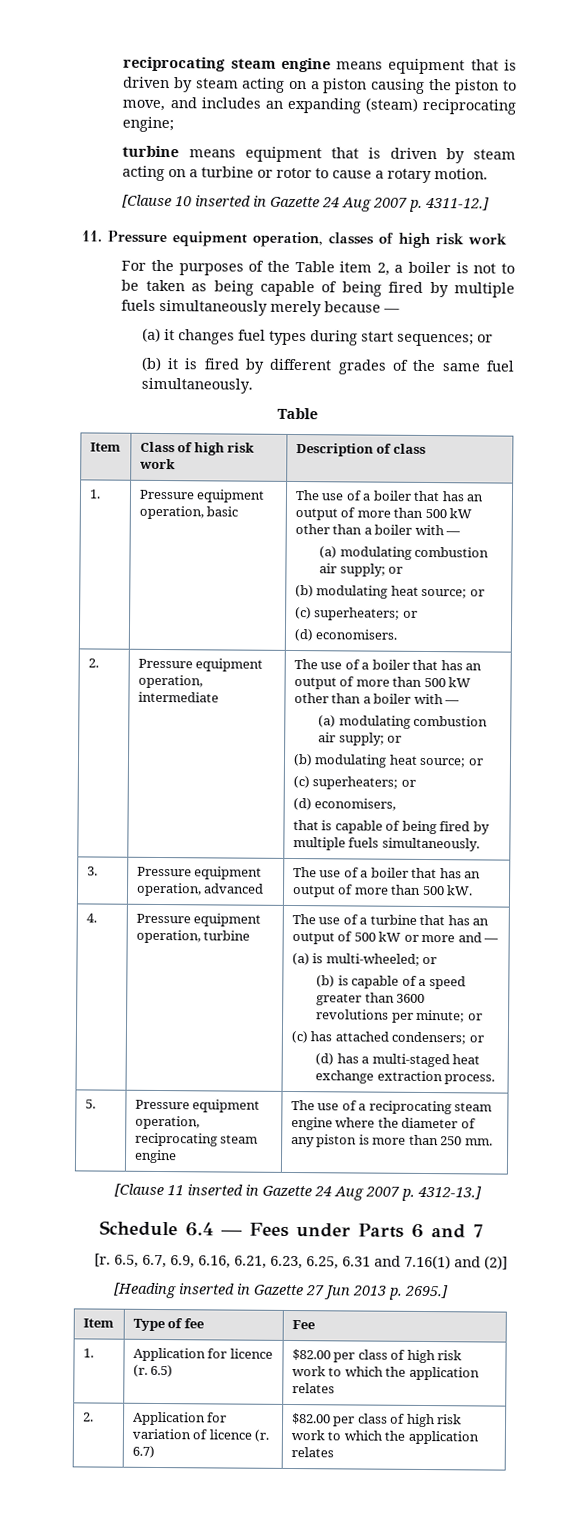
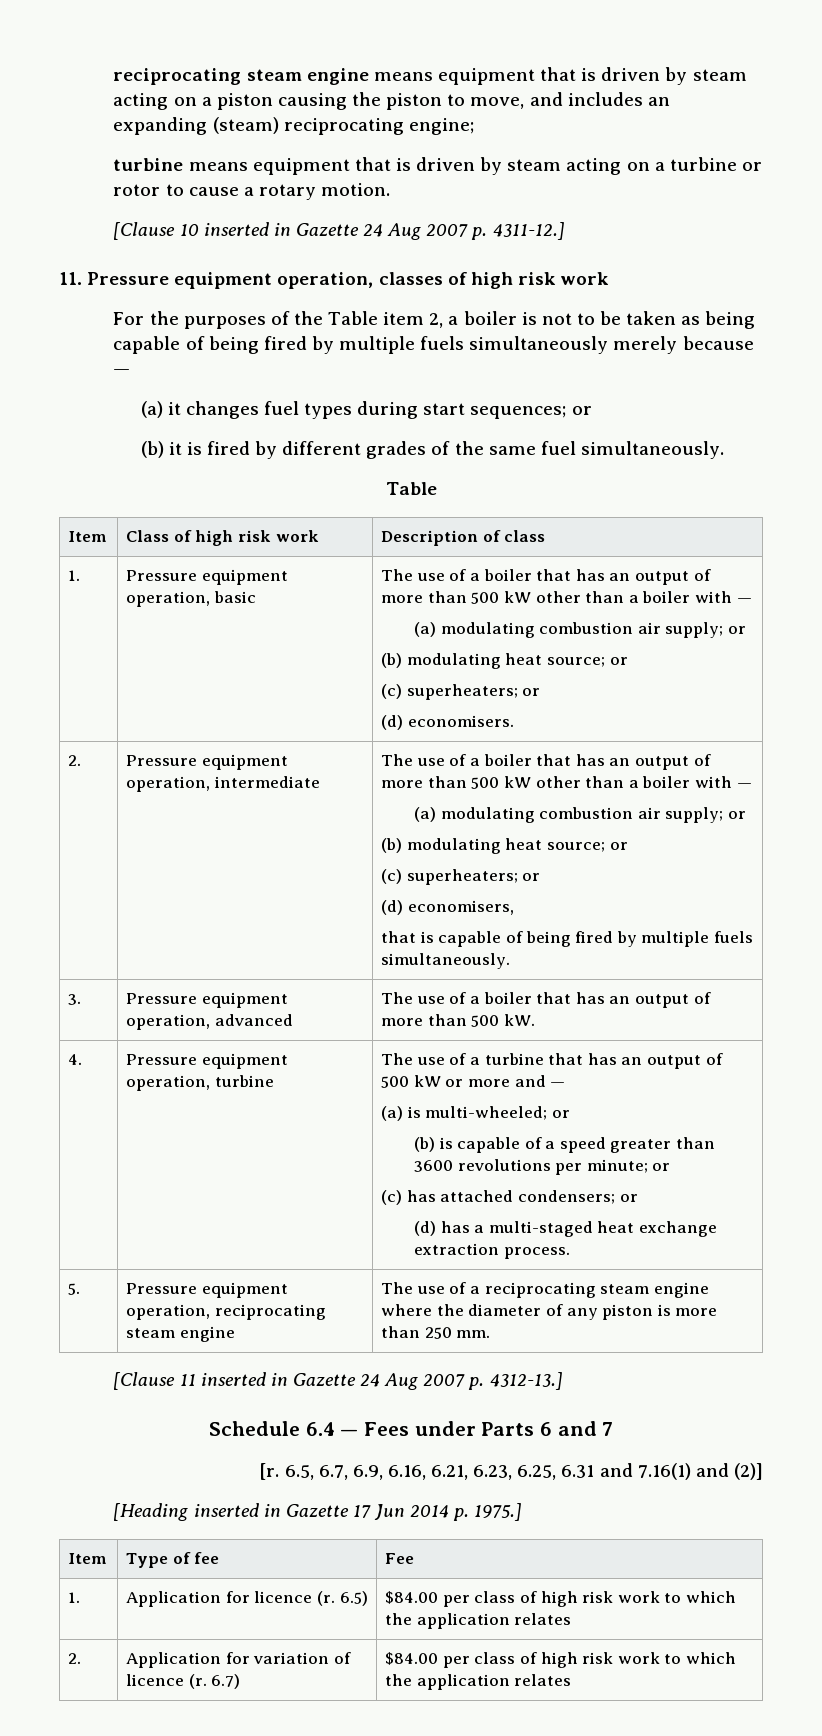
- [Heading inserted in Gazette 27 Jun 2013 p. 2695.]
+ [Heading inserted in Gazette 17 Jun 2014 p. 1975.]
- 1. | Application for licence (r. 6.5) | $82.00 per class of high risk work to which the application relates
+ 1. | Application for licence (r. 6.5) | $84.00 per class of high risk work to which the application relates
- 2. | Application for variation of licence (r. 6.7) | $82.00 per class of high risk work to which the application relates
+ 2. | Application for variation of licence (r. 6.7) | $84.00 per class of high risk work to which the application relates

